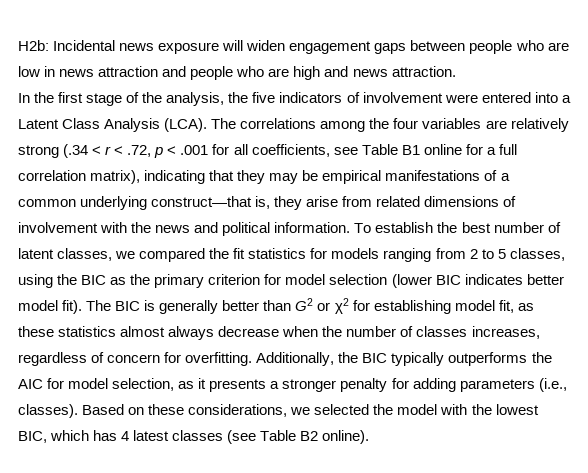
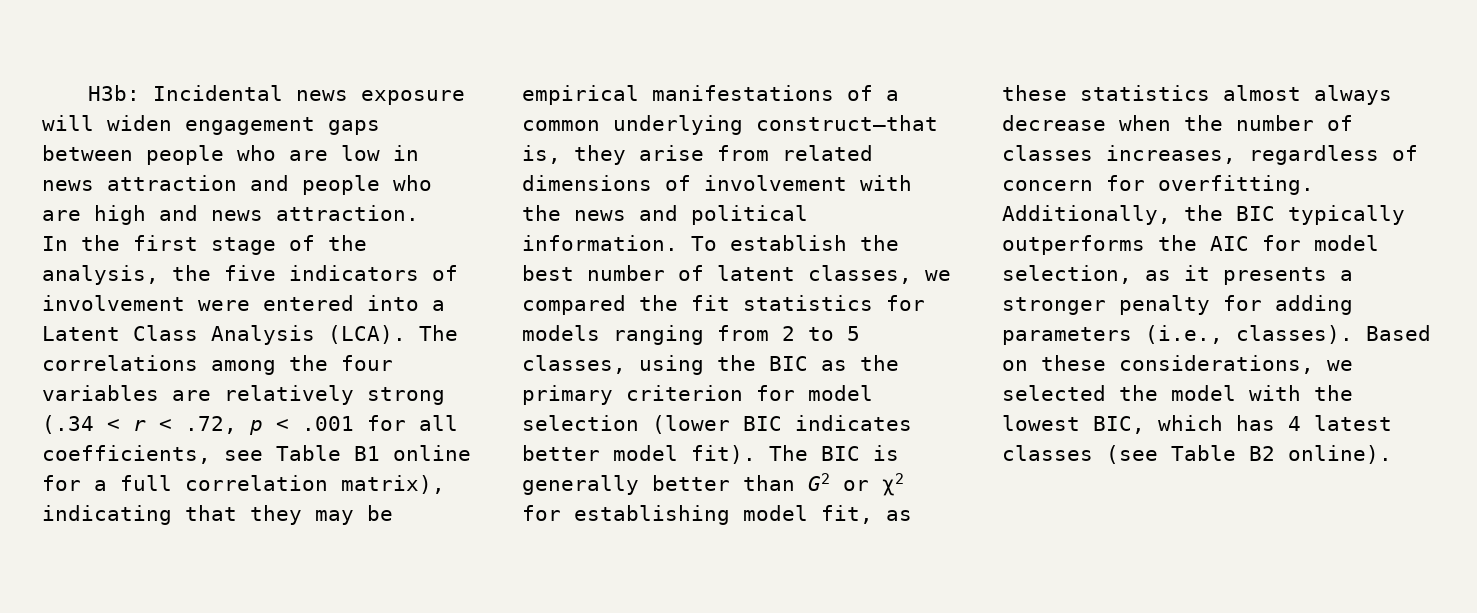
- H2b: Incidental news exposure will widen engagement gaps between people who are low in news attraction and people who are high and news attraction.
+ H3b: Incidental news exposure will widen engagement gaps between people who are low in news attraction and people who are high and news attraction.

